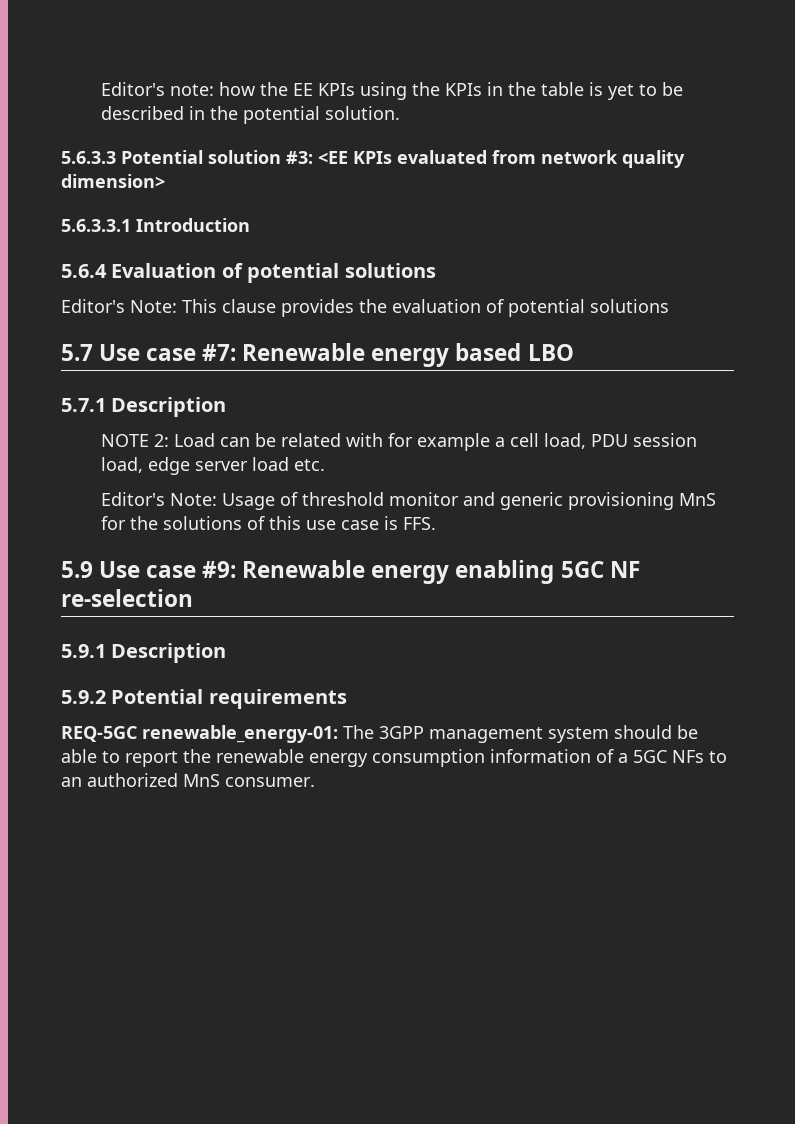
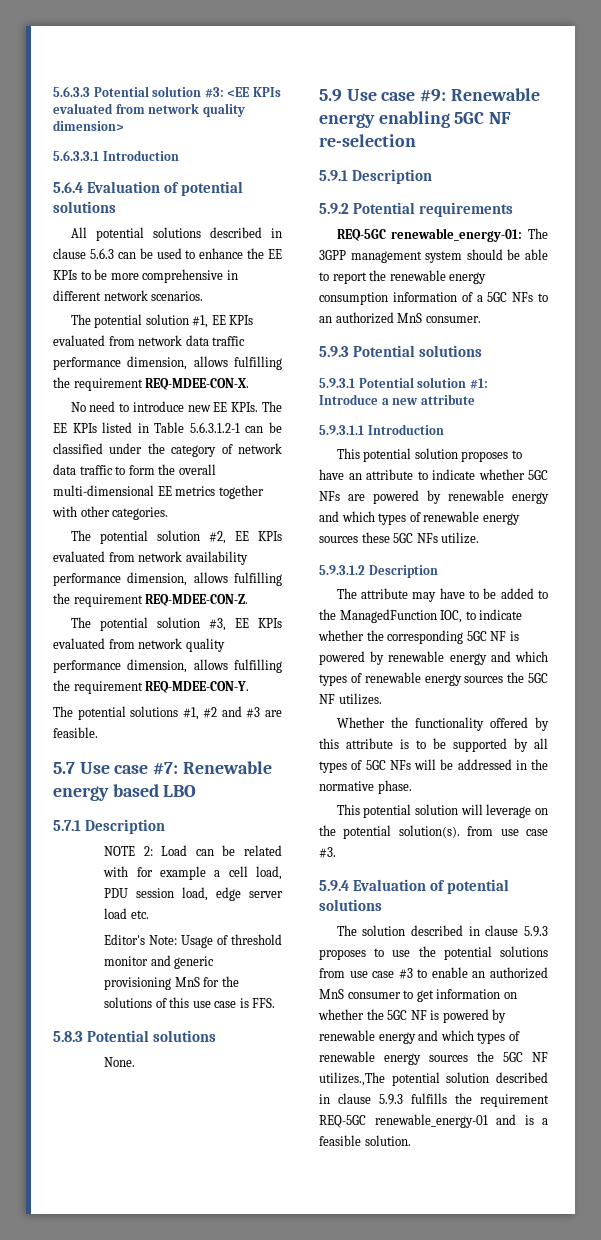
- Editor's note: how the EE KPIs using the KPIs in the table is yet to be described in the potential solution.
- Editor's Note: This clause provides the evaluation of potential solutions
+ All potential solutions described in clause 5.6.3 can be used to enhance the EE KPIs to be more comprehensive in different network scenarios.
+ The potential solution #1, EE KPIs evaluated from network data traffic performance dimension, allows fulfilling the requirement REQ-MDEE-CON-X.
+ No need to introduce new EE KPIs. The EE KPIs listed in Table 5.6.3.1.2-1 can be classified under the category of network data traffic to form the overall multi-dimensional EE metrics together with other categories.
+ The potential solution #2, EE KPIs evaluated from network availability performance dimension, allows fulfilling the requirement REQ-MDEE-CON-Z.
+ The potential solution #3, EE KPIs evaluated from network quality performance dimension, allows fulfilling the requirement REQ-MDEE-CON-Y.
+ The potential solutions #1, #2 and #3 are feasible.
+ 5.8.3 Potential solutions
+ None.
+ 5.9.3 Potential solutions
+ 5.9.3.1 Potential solution #1: Introduce a new attribute
+ 5.9.3.1.1 Introduction
+ This potential solution proposes to have an attribute to indicate whether 5GC NFs are powered by renewable energy and which types of renewable energy sources these 5GC NFs utilize.
+ 5.9.3.1.2 Description
+ The attribute may have to be added to the ManagedFunction IOC, to indicate whether the corresponding 5GC NF is powered by renewable energy and which types of renewable energy sources the 5GC NF utilizes.
+ Whether the functionality offered by this attribute is to be supported by all types of 5GC NFs will be addressed in the normative phase.
+ This potential solution will leverage on the potential solution(s). from use case #3.
+ 5.9.4 Evaluation of potential solutions
+ The solution described in clause 5.9.3 proposes to use the potential solutions from use case #3 to enable an authorized MnS consumer to get information on whether the 5GC NF is powered by renewable energy and which types of renewable energy sources the 5GC NF utilizes.,The potential solution described in clause 5.9.3 fulfills the requirement REQ-5GC renewable_energy-01 and is a feasible solution.

